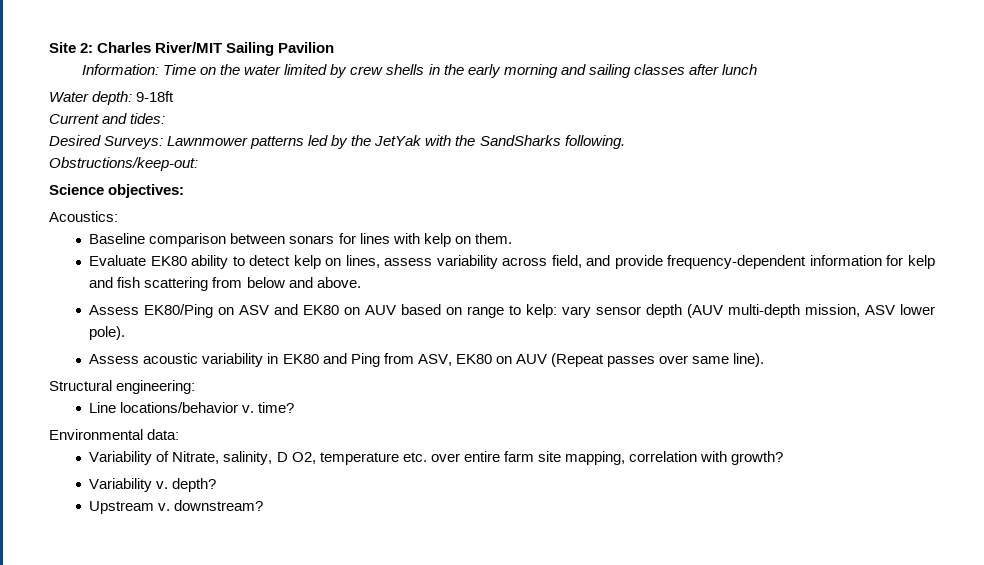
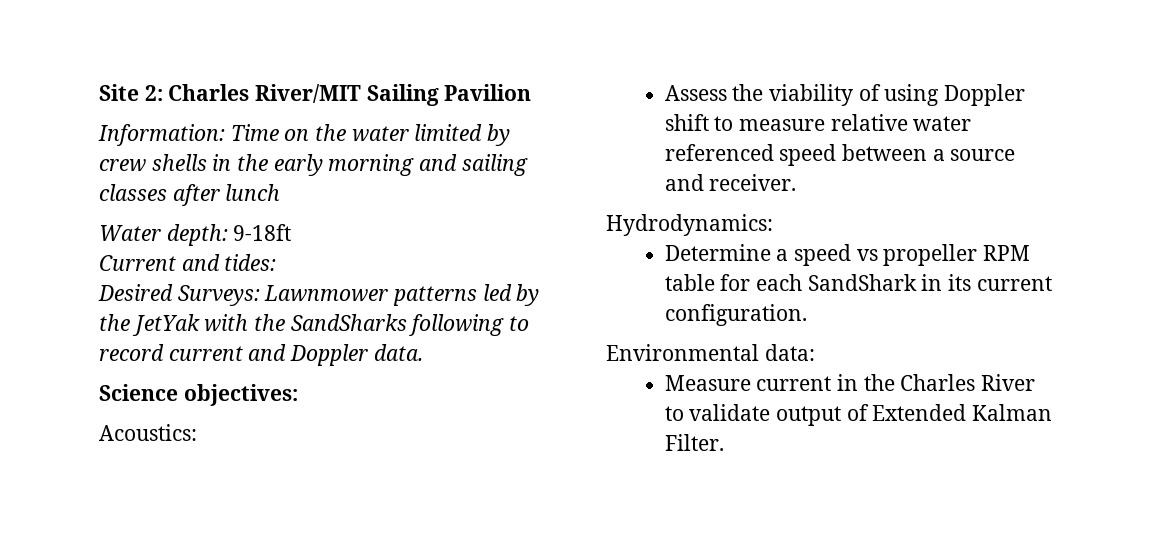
- Desired Surveys: Lawnmower patterns led by the JetYak with the SandSharks following.
- Obstructions/keep-out:
+ Desired Surveys: Lawnmower patterns led by the JetYak with the SandSharks following to record current and Doppler data.
  Science objectives:
  Acoustics:
- Baseline comparison between sonars for lines with kelp on them.
- Evaluate EK80 ability to detect kelp on lines, assess variability across field, and provide frequency-dependent information for kelp and fish scattering from below and above.
- Assess EK80/Ping on ASV and EK80 on AUV based on range to kelp: vary sensor depth (AUV multi-depth mission, ASV lower pole).
- Assess acoustic variability in EK80 and Ping from ASV, EK80 on AUV (Repeat passes over same line).
- Structural engineering:
- Line locations/behavior v. time?
+ Assess the viability of using Doppler shift to measure relative water referenced speed between a source and receiver.
+ Hydrodynamics:
+ Determine a speed vs propeller RPM table for each SandShark in its current configuration.
  Environmental data:
- Variability of Nitrate, salinity, D O2, temperature etc. over entire farm site mapping, correlation with growth?
- Variability v. depth?
- Upstream v. downstream?
+ Measure current in the Charles River to validate output of Extended Kalman Filter.

